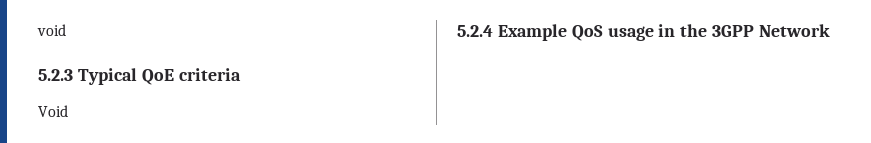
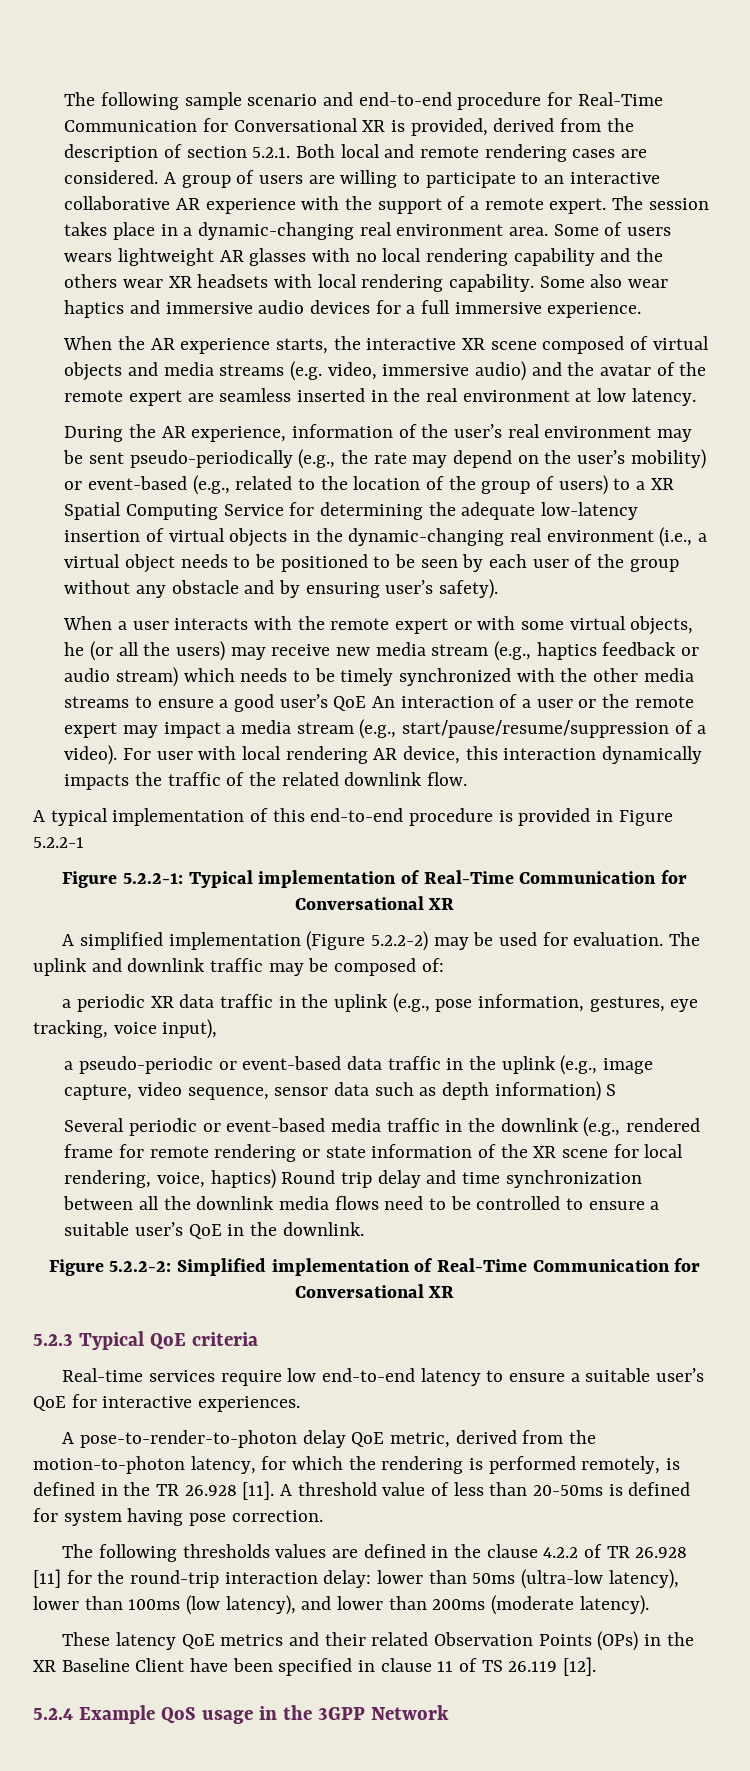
- void
+ The following sample scenario and end-to-end procedure for Real-Time Communication for Conversational XR is provided, derived from the description of section 5.2.1. Both local and remote rendering cases are considered. A group of users are willing to participate to an interactive collaborative AR experience with the support of a remote expert. The session takes place in a dynamic-changing real environment area. Some of users wears lightweight AR glasses with no local rendering capability and the others wear XR headsets with local rendering capability. Some also wear haptics and immersive audio devices for a full immersive experience.
+ When the AR experience starts, the interactive XR scene composed of virtual objects and media streams (e.g. video, immersive audio) and the avatar of the remote expert are seamless inserted in the real environment at low latency.
+ During the AR experience, information of the user’s real environment may be sent pseudo-periodically (e.g., the rate may depend on the user’s mobility) or event-based (e.g., related to the location of the group of users) to a XR Spatial Computing Service for determining the adequate low-latency insertion of virtual objects in the dynamic-changing real environment (i.e., a virtual object needs to be positioned to be seen by each user of the group without any obstacle and by ensuring user’s safety).
+ When a user interacts with the remote expert or with some virtual objects, he (or all the users) may receive new media stream (e.g., haptics feedback or audio stream) which needs to be timely synchronized with the other media streams to ensure a good user’s QoE An interaction of a user or the remote expert may impact a media stream (e.g., start/pause/resume/suppression of a video). For user with local rendering AR device, this interaction dynamically impacts the traffic of the related downlink flow.
+ A typical implementation of this end-to-end procedure is provided in Figure 5.2.2-1
+ Figure 5.2.2-1: Typical implementation of Real-Time Communication for Conversational XR
+ A simplified implementation (Figure 5.2.2-2) may be used for evaluation. The uplink and downlink traffic may be composed of:
+ a periodic XR data traffic in the uplink (e.g., pose information, gestures, eye tracking, voice input),
+ a pseudo-periodic or event-based data traffic in the uplink (e.g., image capture, video sequence, sensor data such as depth information) S
+ Several periodic or event-based media traffic in the downlink (e.g., rendered frame for remote rendering or state information of the XR scene for local rendering, voice, haptics) Round trip delay and time synchronization between all the downlink media flows need to be controlled to ensure a suitable user’s QoE in the downlink.
+ Figure 5.2.2-2: Simplified implementation of Real-Time Communication for Conversational XR
  5.2.3 Typical QoE criteria
- Void
+ Real-time services require low end-to-end latency to ensure a suitable user’s QoE for interactive experiences.
+ A pose-to-render-to-photon delay QoE metric, derived from the motion-to-photon latency, for which the rendering is performed remotely, is defined in the TR 26.928 [11]. A threshold value of less than 20-50ms is defined for system having pose correction.
+ The following thresholds values are defined in the clause 4.2.2 of TR 26.928 [11] for the round-trip interaction delay: lower than 50ms (ultra-low latency), lower than 100ms (low latency), and lower than 200ms (moderate latency).
+ These latency QoE metrics and their related Observation Points (OPs) in the XR Baseline Client have been specified in clause 11 of TS 26.119 [12].

